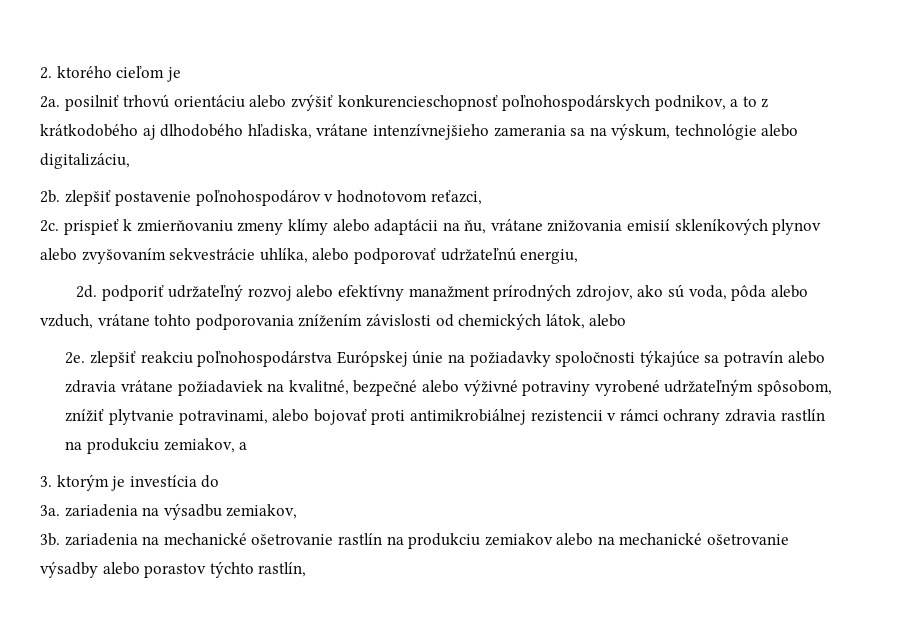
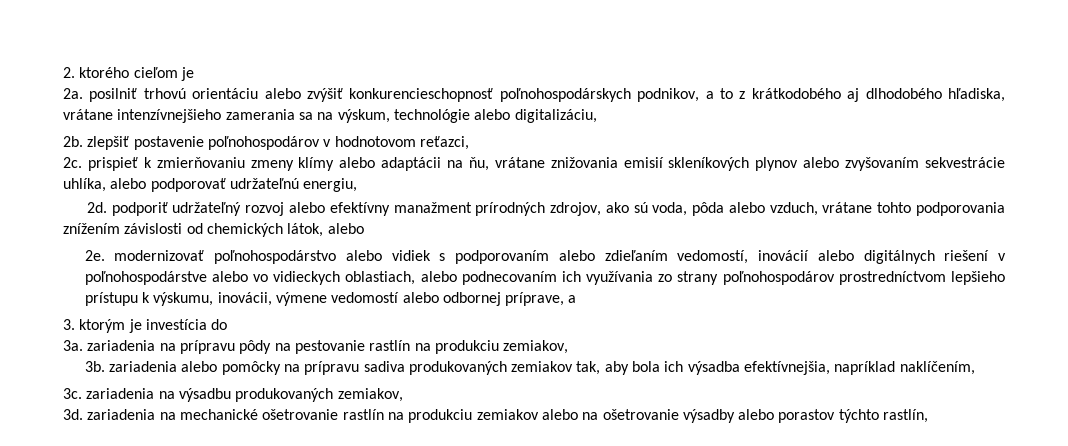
- 2e. zlepšiť reakciu poľnohospodárstva Európskej únie na požiadavky spoločnosti týkajúce sa potravín alebo zdravia vrátane požiadaviek na kvalitné, bezpečné alebo výživné potraviny vyrobené udržateľným spôsobom, znížiť plytvanie potravinami, alebo bojovať proti antimikrobiálnej rezistencii v rámci ochrany zdravia rastlín na produkciu zemiakov, a
+ 2e. modernizovať poľnohospodárstvo alebo vidiek s podporovaním alebo zdieľaním vedomostí, inovácií alebo digitálnych riešení v poľnohospodárstve alebo vo vidieckych oblastiach, alebo podnecovaním ich využívania zo strany poľnohospodárov prostredníctvom lepšieho prístupu k výskumu, inovácii, výmene vedomostí alebo odbornej príprave, a
- 3a. zariadenia na výsadbu zemiakov,
- 3b. zariadenia na mechanické ošetrovanie rastlín na produkciu zemiakov alebo na mechanické ošetrovanie výsadby alebo porastov týchto rastlín,
+ 3a. zariadenia na prípravu pôdy na pestovanie rastlín na produkciu zemiakov,
+ 3b. zariadenia alebo pomôcky na prípravu sadiva produkovaných zemiakov tak, aby bola ich výsadba efektívnejšia, napríklad naklíčením,
+ 3c. zariadenia na výsadbu produkovaných zemiakov,
+ 3d. zariadenia na mechanické ošetrovanie rastlín na produkciu zemiakov alebo na ošetrovanie výsadby alebo porastov týchto rastlín,

